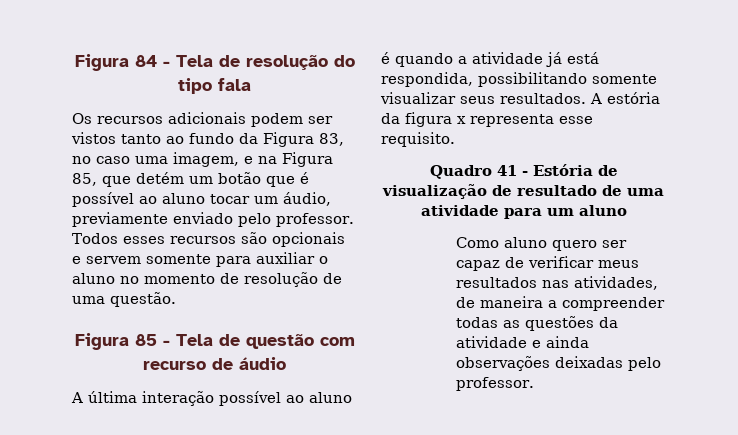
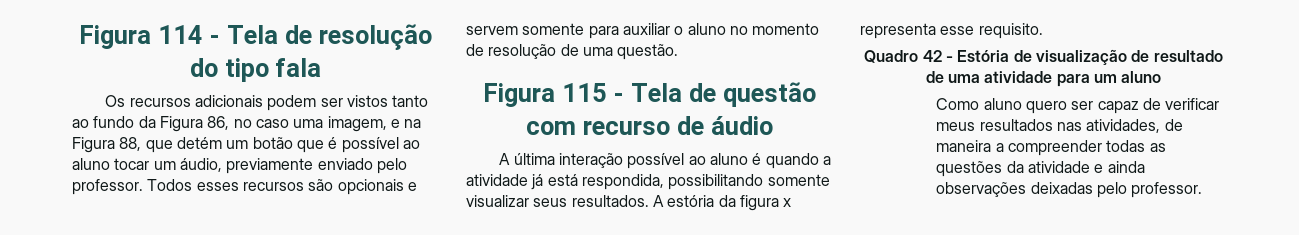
- Figura 84 - Tela de resolução do tipo fala
+ Figura 114 - Tela de resolução do tipo fala
- Os recursos adicionais podem ser vistos tanto ao fundo da Figura 83, no caso uma imagem, e na Figura 85, que detém um botão que é possível ao aluno tocar um áudio, previamente enviado pelo professor.
+ Os recursos adicionais podem ser vistos tanto ao fundo da Figura 86, no caso uma imagem, e na Figura 88, que detém um botão que é possível ao aluno tocar um áudio, previamente enviado pelo professor.
- Figura 85 - Tela de questão com recurso de áudio
+ Figura 115 - Tela de questão com recurso de áudio
- Quadro 41 - Estória de visualização de resultado de uma atividade para um aluno
+ Quadro 42 - Estória de visualização de resultado de uma atividade para um aluno

